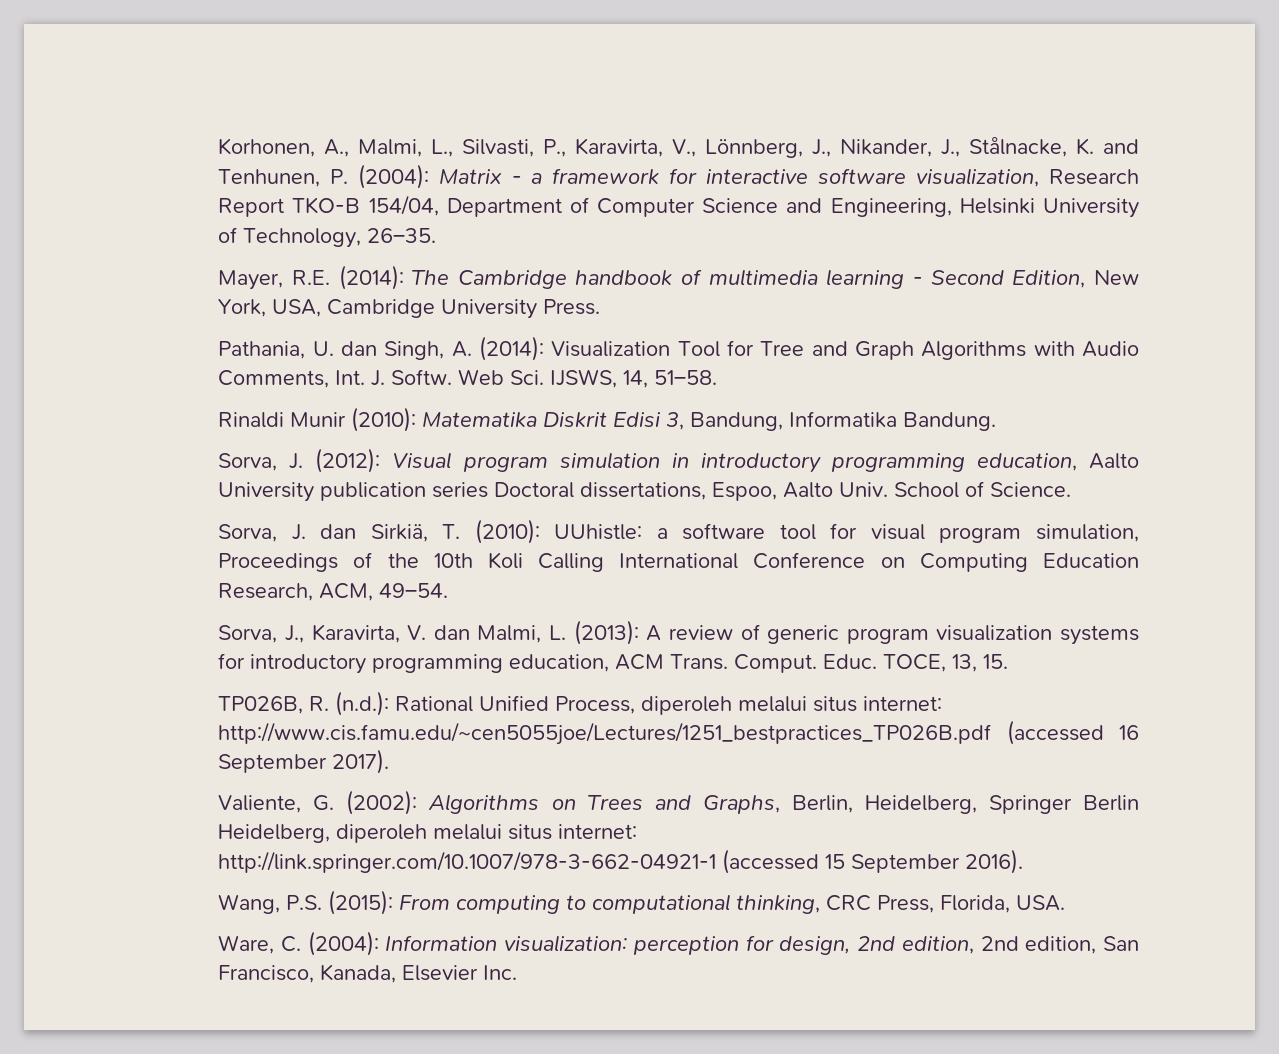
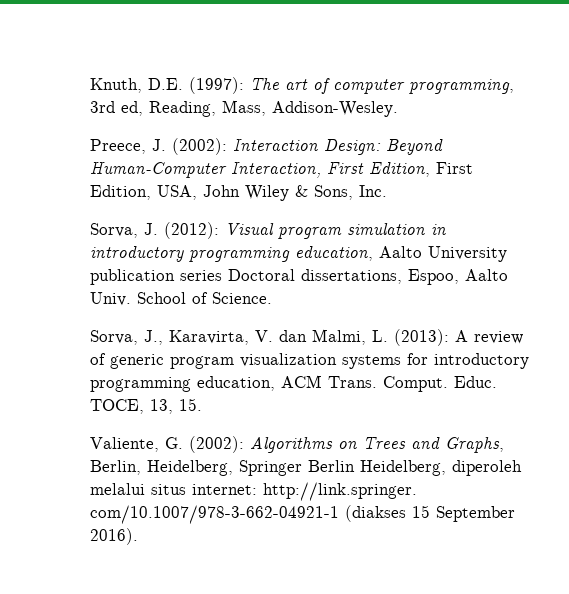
- Korhonen, A., Malmi, L., Silvasti, P., Karavirta, V., Lönnberg, J., Nikander, J., Stålnacke, K. and Tenhunen, P. (2004): Matrix - a framework for interactive software visualization, Research Report TKO-B 154/04, Department of Computer Science and Engineering, Helsinki University of Technology, 26–35.
- Mayer, R.E. (2014): The Cambridge handbook of multimedia learning - Second Edition, New York, USA, Cambridge University Press.
- Pathania, U. dan Singh, A. (2014): Visualization Tool for Tree and Graph Algorithms with Audio Comments, Int. J. Softw. Web Sci. IJSWS, 14, 51–58.
- Rinaldi Munir (2010): Matematika Diskrit Edisi 3, Bandung, Informatika Bandung.
+ Knuth, D.E. (1997): The art of computer programming, 3rd ed, Reading, Mass, Addison-Wesley.
+ Preece, J. (2002): Interaction Design: Beyond Human-Computer Interaction, First Edition, First Edition, USA, John Wiley & Sons, Inc.
- Sorva, J. dan Sirkiä, T. (2010): UUhistle: a software tool for visual program simulation, Proceedings of the 10th Koli Calling International Conference on Computing Education Research, ACM, 49–54.
- TP026B, R. (n.d.): Rational Unified Process, diperoleh melalui situs internet: http://www.cis.famu.edu/~cen5055joe/Lectures/1251_bestpractices_TP026B.pdf (accessed 16 September 2017).
- Valiente, G. (2002): Algorithms on Trees and Graphs, Berlin, Heidelberg, Springer Berlin Heidelberg, diperoleh melalui situs internet: http://link.springer.com/10.1007/978-3-662-04921-1 (accessed 15 September 2016).
+ Valiente, G. (2002): Algorithms on Trees and Graphs, Berlin, Heidelberg, Springer Berlin Heidelberg, diperoleh melalui situs internet: http://link.springer. com/10.1007/978-3-662-04921-1 (diakses 15 September 2016).
- Wang, P.S. (2015): From computing to computational thinking, CRC Press, Florida, USA.
- Ware, C. (2004): Information visualization: perception for design, 2nd edition, 2nd edition, San Francisco, Kanada, Elsevier Inc.

